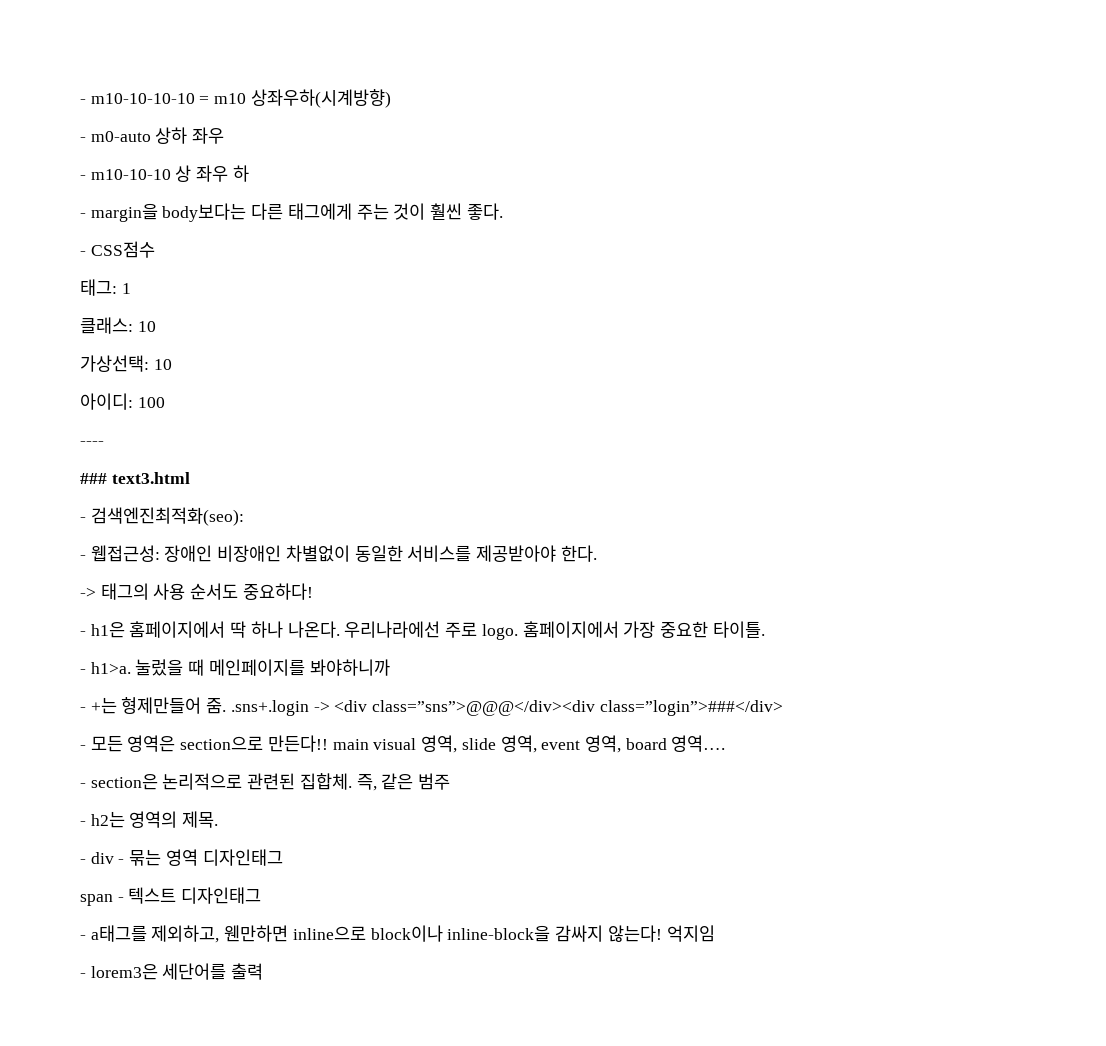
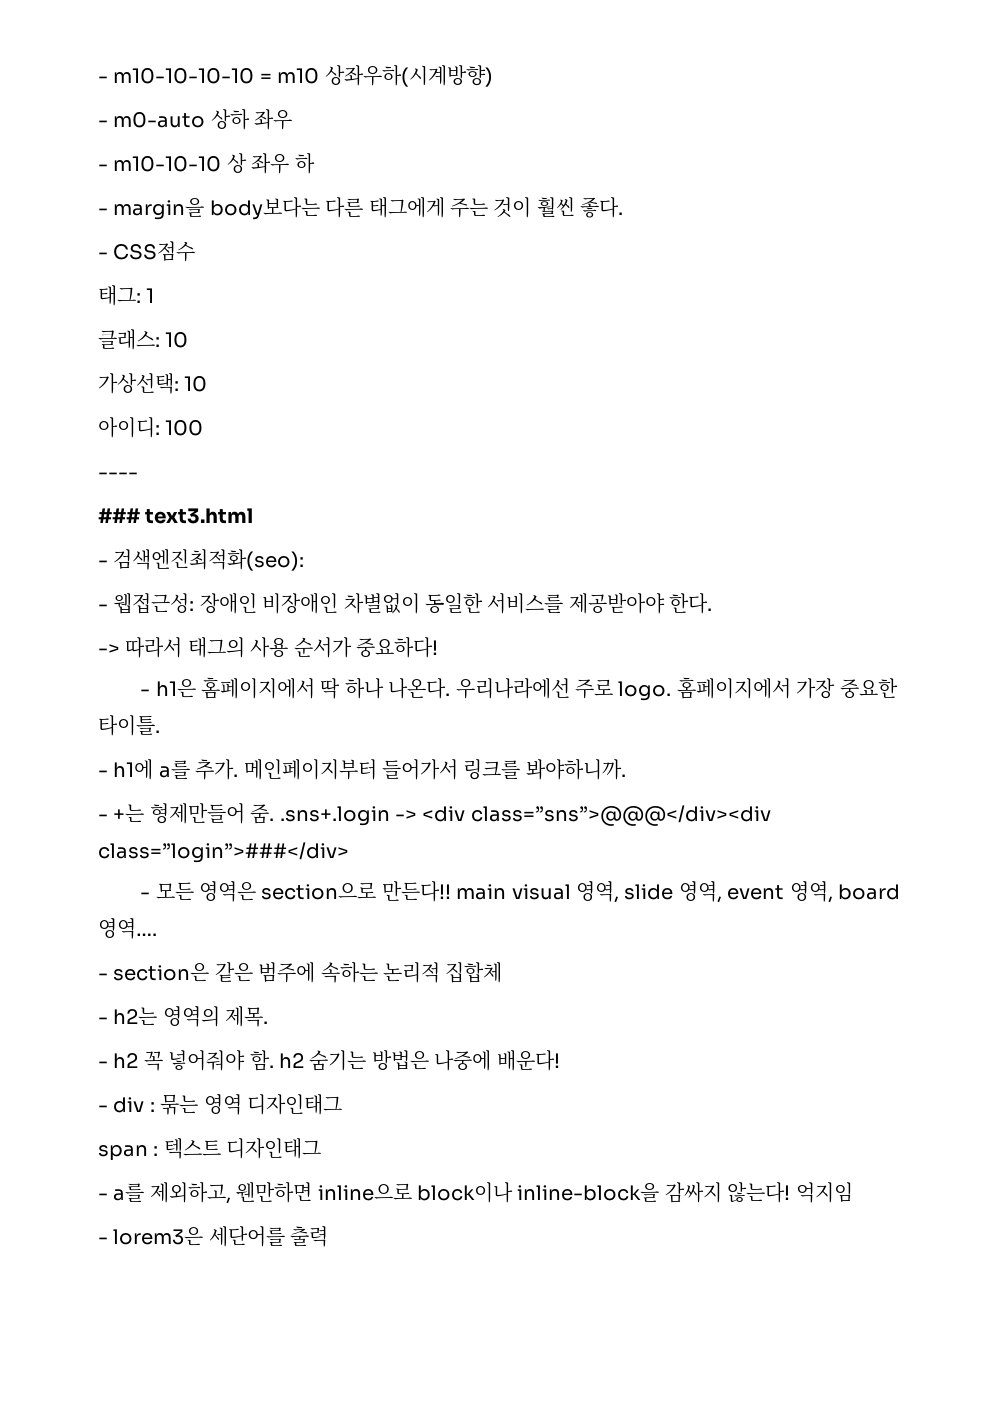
- -> 태그의 사용 순서도 중요하다!
+ -> 따라서 태그의 사용 순서가 중요하다!
- - h1>a. 눌렀을 때 메인페이지를 봐야하니까
+ - h1에 a를 추가. 메인페이지부터 들어가서 링크를 봐야하니까.
- - section은 논리적으로 관련된 집합체. 즉, 같은 범주
+ - section은 같은 범주에 속하는 논리적 집합체
  - h2는 영역의 제목.
+ - h2 꼭 넣어줘야 함. h2 숨기는 방법은 나중에 배운다!
- - div - 묶는 영역 디자인태그
+ - div : 묶는 영역 디자인태그
- span - 텍스트 디자인태그
+ span : 텍스트 디자인태그
- - a태그를 제외하고, 웬만하면 inline으로 block이나 inline-block을 감싸지 않는다!
+ - a를 제외하고, 웬만하면 inline으로 block이나 inline-block을 감싸지 않는다!

